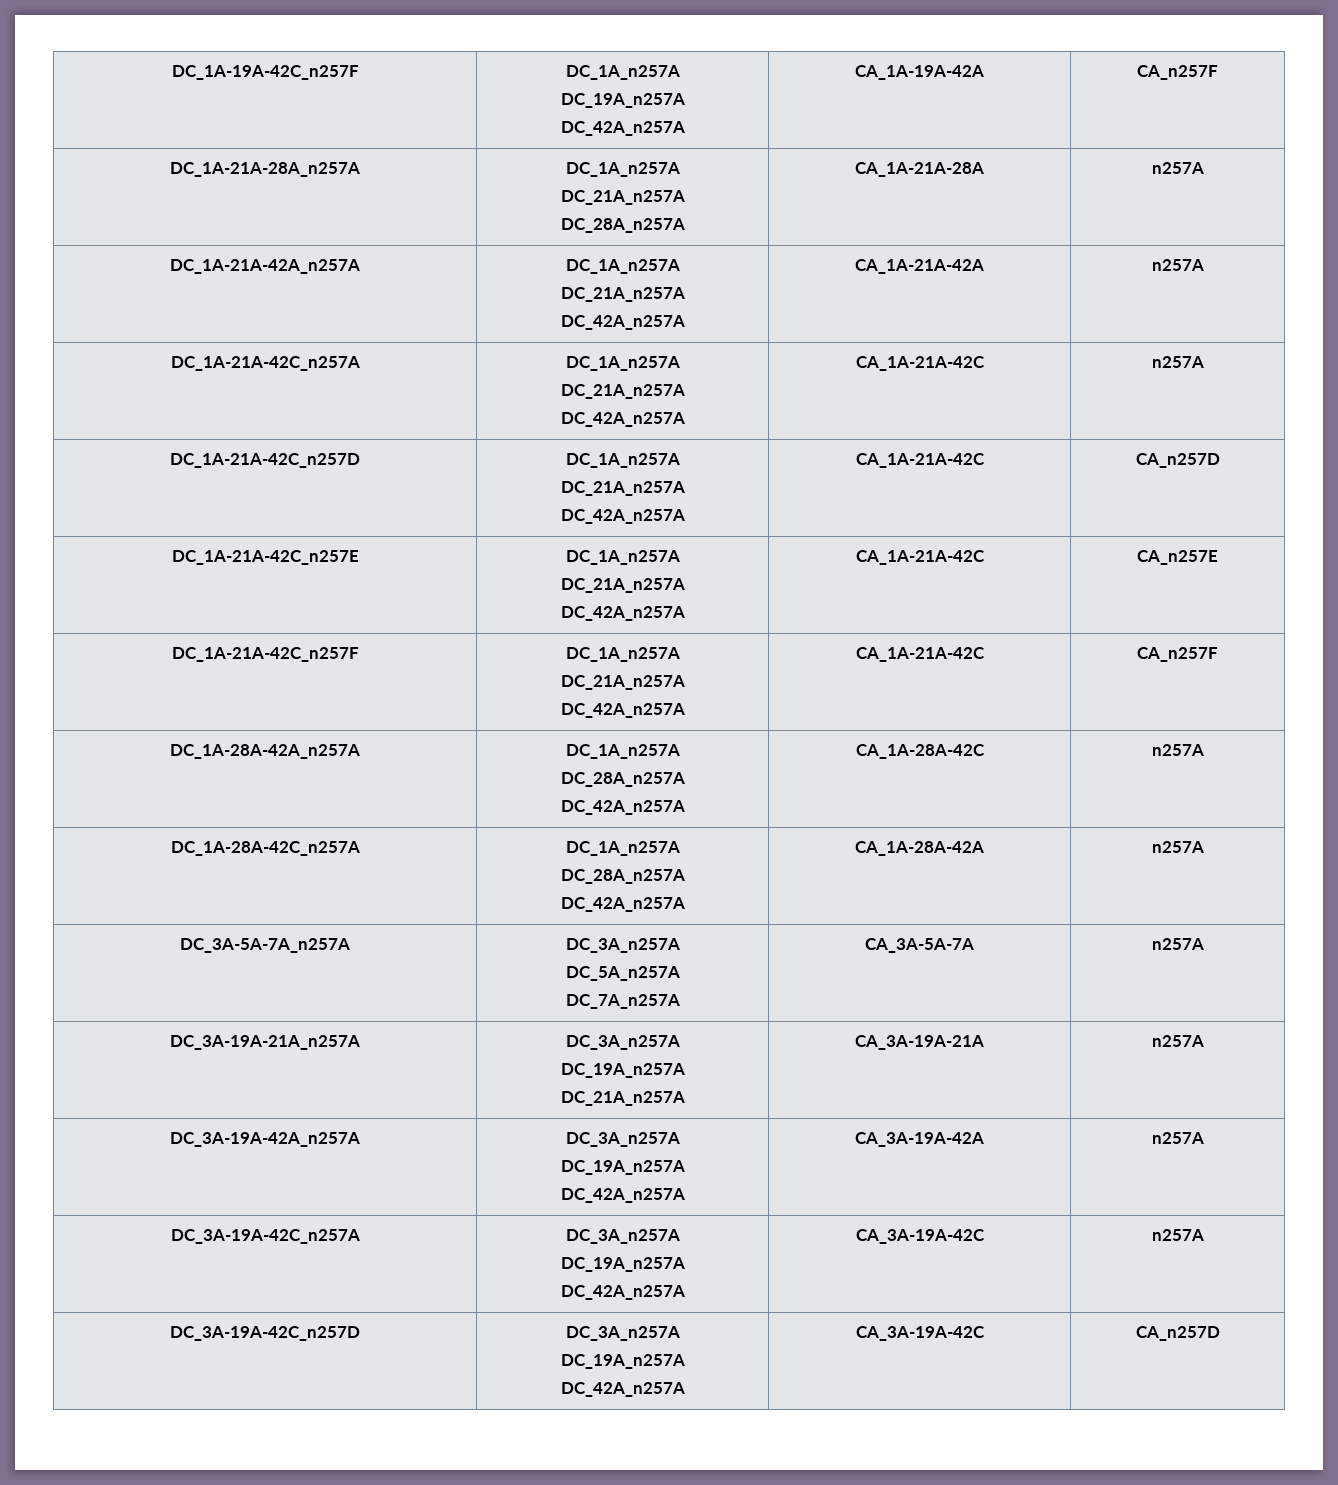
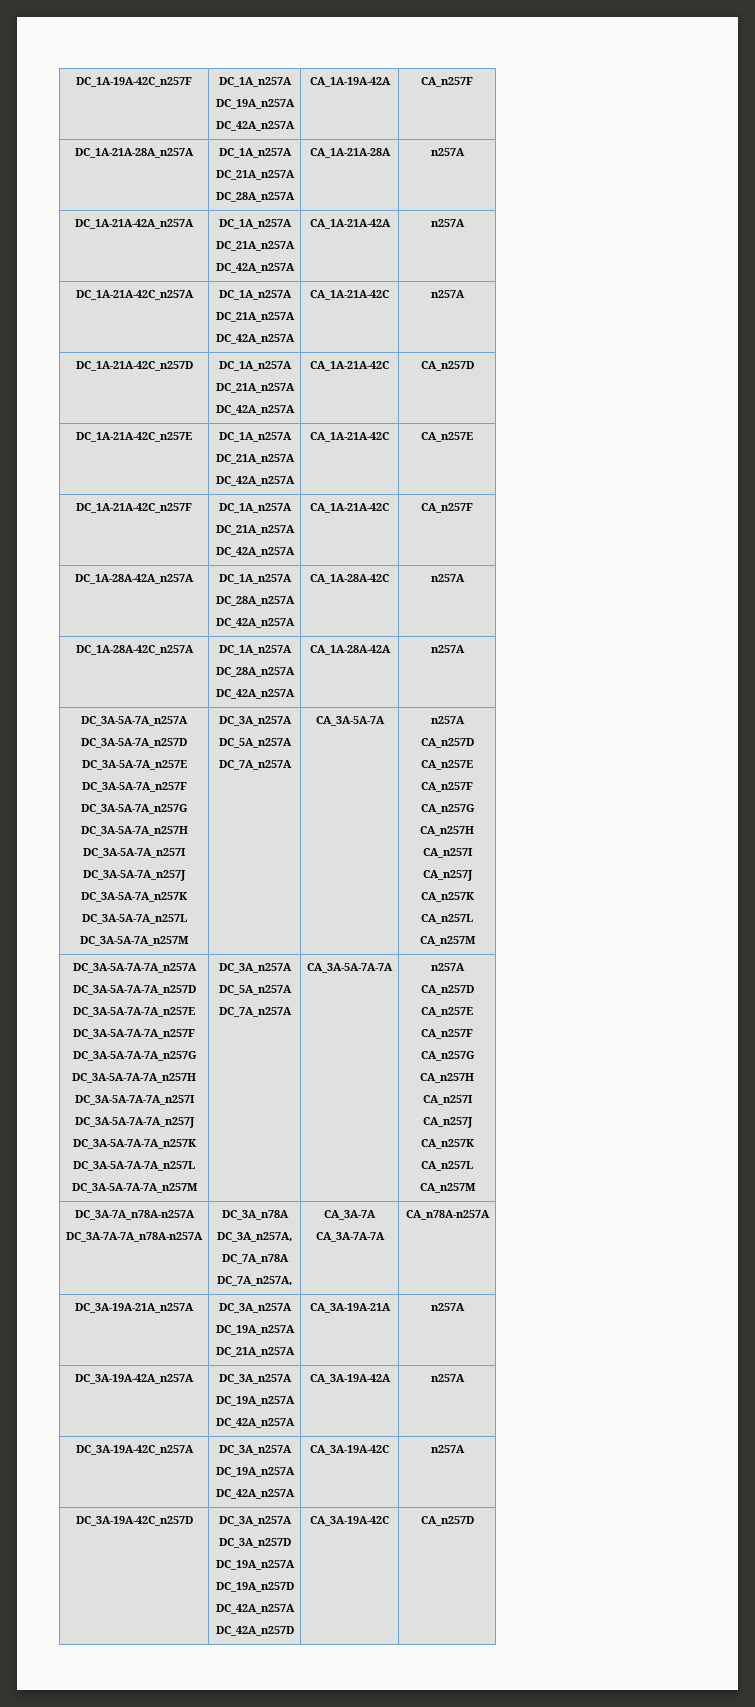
- DC_3A-5A-7A_n257A | DC_3A_n257A
+ DC_3A-5A-7A_n257A
+ DC_3A-5A-7A_n257D
+ DC_3A-5A-7A_n257E
+ DC_3A-5A-7A_n257F
+ DC_3A-5A-7A_n257G
+ DC_3A-5A-7A_n257H
+ DC_3A-5A-7A_n257I
+ DC_3A-5A-7A_n257J
+ DC_3A-5A-7A_n257K
+ DC_3A-5A-7A_n257L
+ DC_3A-5A-7A_n257M | DC_3A_n257A
  DC_5A_n257A
  DC_7A_n257A | CA_3A-5A-7A | n257A
+ CA_n257D
+ CA_n257E
+ CA_n257F
+ CA_n257G
+ CA_n257H
+ CA_n257I
+ CA_n257J
+ CA_n257K
+ CA_n257L
+ CA_n257M
+ DC_3A-5A-7A-7A_n257A
+ DC_3A-5A-7A-7A_n257D
+ DC_3A-5A-7A-7A_n257E
+ DC_3A-5A-7A-7A_n257F
+ DC_3A-5A-7A-7A_n257G
+ DC_3A-5A-7A-7A_n257H
+ DC_3A-5A-7A-7A_n257I
+ DC_3A-5A-7A-7A_n257J
+ DC_3A-5A-7A-7A_n257K
+ DC_3A-5A-7A-7A_n257L
+ DC_3A-5A-7A-7A_n257M | DC_3A_n257A
+ DC_5A_n257A
+ DC_7A_n257A | CA_3A-5A-7A-7A | n257A
+ CA_n257D
+ CA_n257E
+ CA_n257F
+ CA_n257G
+ CA_n257H
+ CA_n257I
+ CA_n257J
+ CA_n257K
+ CA_n257L
+ CA_n257M
+ DC_3A-7A_n78A-n257A
+ DC_3A-7A-7A_n78A-n257A | DC_3A_n78A
+ DC_3A_n257A,
+ DC_7A_n78A
+ DC_7A_n257A, | CA_3A-7A
+ CA_3A-7A-7A | CA_n78A-n257A
  DC_3A-19A-42C_n257D | DC_3A_n257A
+ DC_3A_n257D
  DC_19A_n257A
- DC_42A_n257A | CA_3A-19A-42C | CA_n257D
+ DC_19A_n257D
+ DC_42A_n257A
+ DC_42A_n257D | CA_3A-19A-42C | CA_n257D

